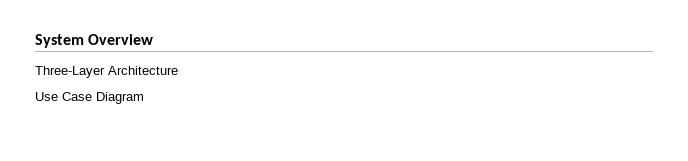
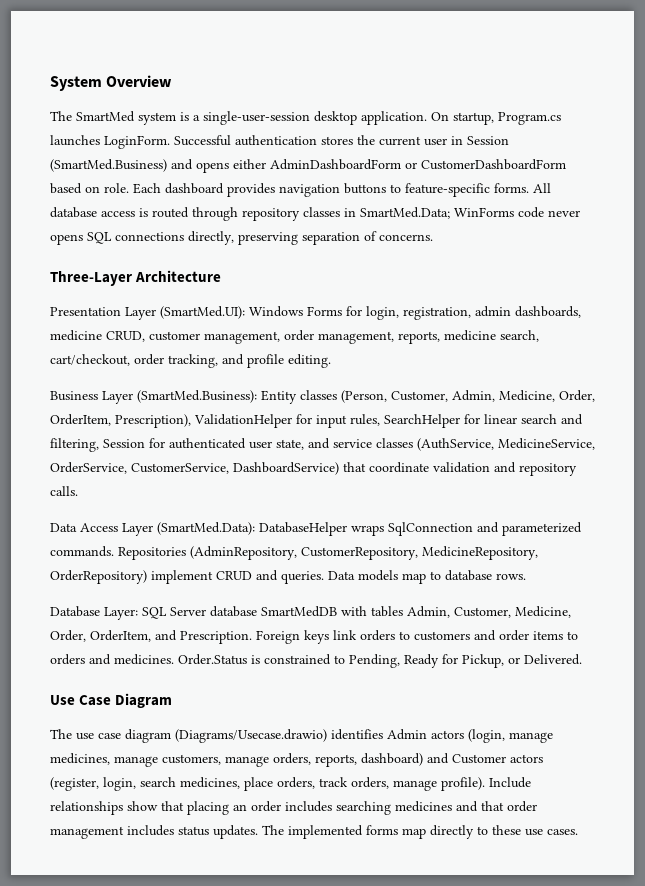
+ The SmartMed system is a single-user-session desktop application. On startup, Program.cs launches LoginForm. Successful authentication stores the current user in Session (SmartMed.Business) and opens either AdminDashboardForm or CustomerDashboardForm based on role. Each dashboard provides navigation buttons to feature-specific forms. All database access is routed through repository classes in SmartMed.Data; WinForms code never opens SQL connections directly, preserving separation of concerns.
  Three-Layer Architecture
+ Presentation Layer (SmartMed.UI): Windows Forms for login, registration, admin dashboards, medicine CRUD, customer management, order management, reports, medicine search, cart/checkout, order tracking, and profile editing.
+ Business Layer (SmartMed.Business): Entity classes (Person, Customer, Admin, Medicine, Order, OrderItem, Prescription), ValidationHelper for input rules, SearchHelper for linear search and filtering, Session for authenticated user state, and service classes (AuthService, MedicineService, OrderService, CustomerService, DashboardService) that coordinate validation and repository calls.
+ Data Access Layer (SmartMed.Data): DatabaseHelper wraps SqlConnection and parameterized commands. Repositories (AdminRepository, CustomerRepository, MedicineRepository, OrderRepository) implement CRUD and queries. Data models map to database rows.
+ Database Layer: SQL Server database SmartMedDB with tables Admin, Customer, Medicine, Order, OrderItem, and Prescription. Foreign keys link orders to customers and order items to orders and medicines. Order.Status is constrained to Pending, Ready for Pickup, or Delivered.
  Use Case Diagram
+ The use case diagram (Diagrams/Usecase.drawio) identifies Admin actors (login, manage medicines, manage customers, manage orders, reports, dashboard) and Customer actors (register, login, search medicines, place orders, track orders, manage profile). Include relationships show that placing an order includes searching medicines and that order management includes status updates. The implemented forms map directly to these use cases.

